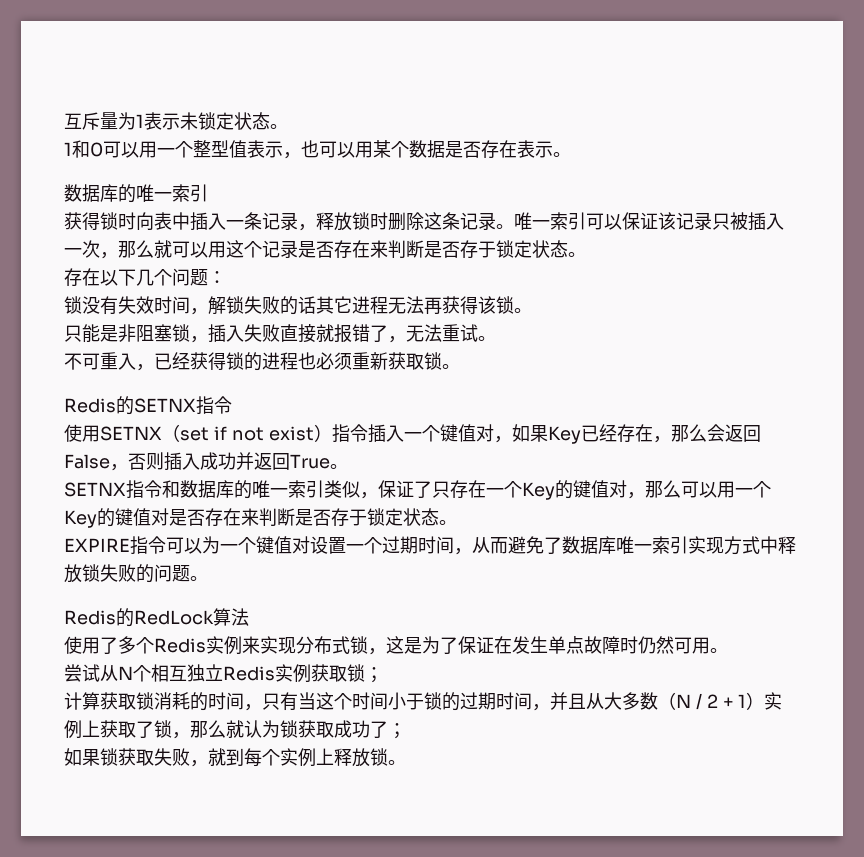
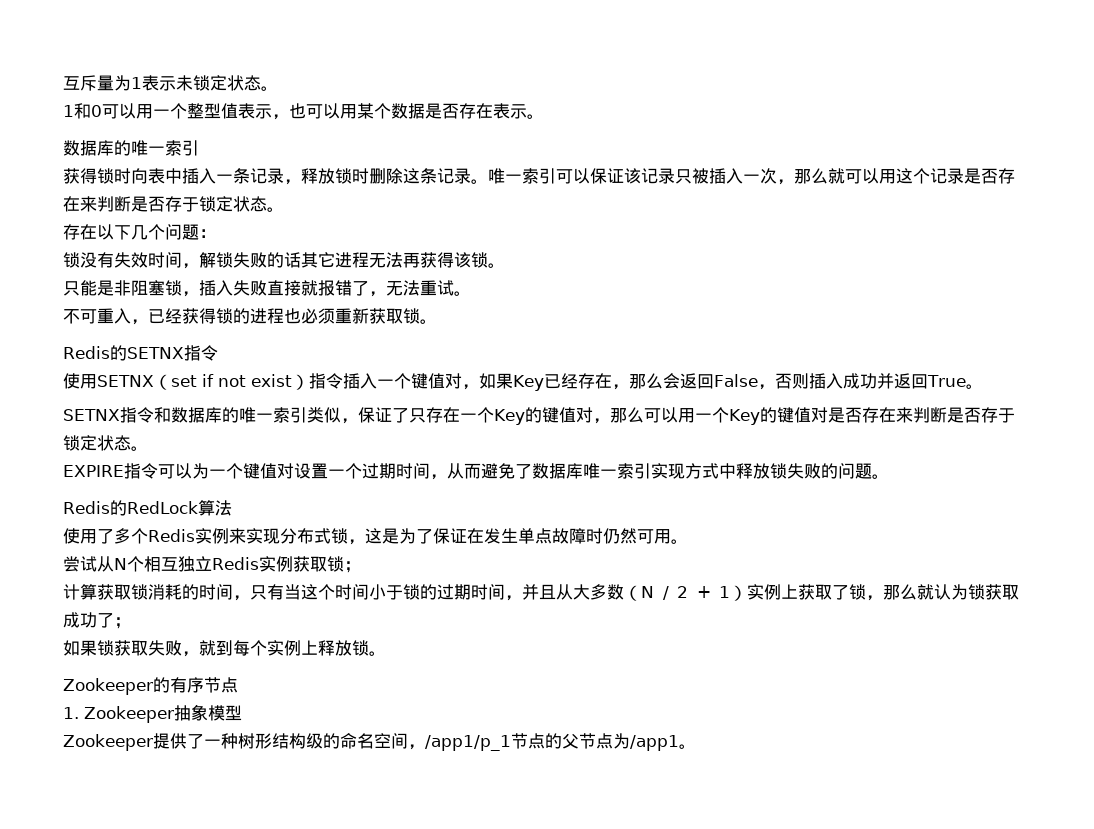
+ Zookeeper的有序节点
+ 1. Zookeeper抽象模型
+ Zookeeper提供了一种树形结构级的命名空间，/app1/p_1节点的父节点为/app1。

